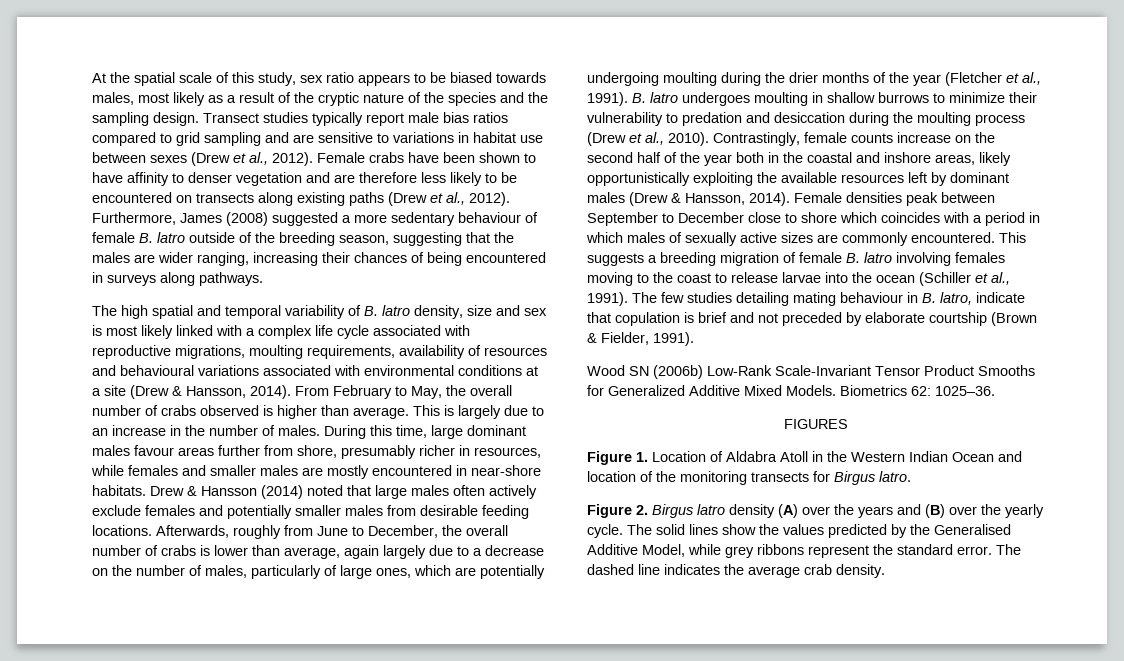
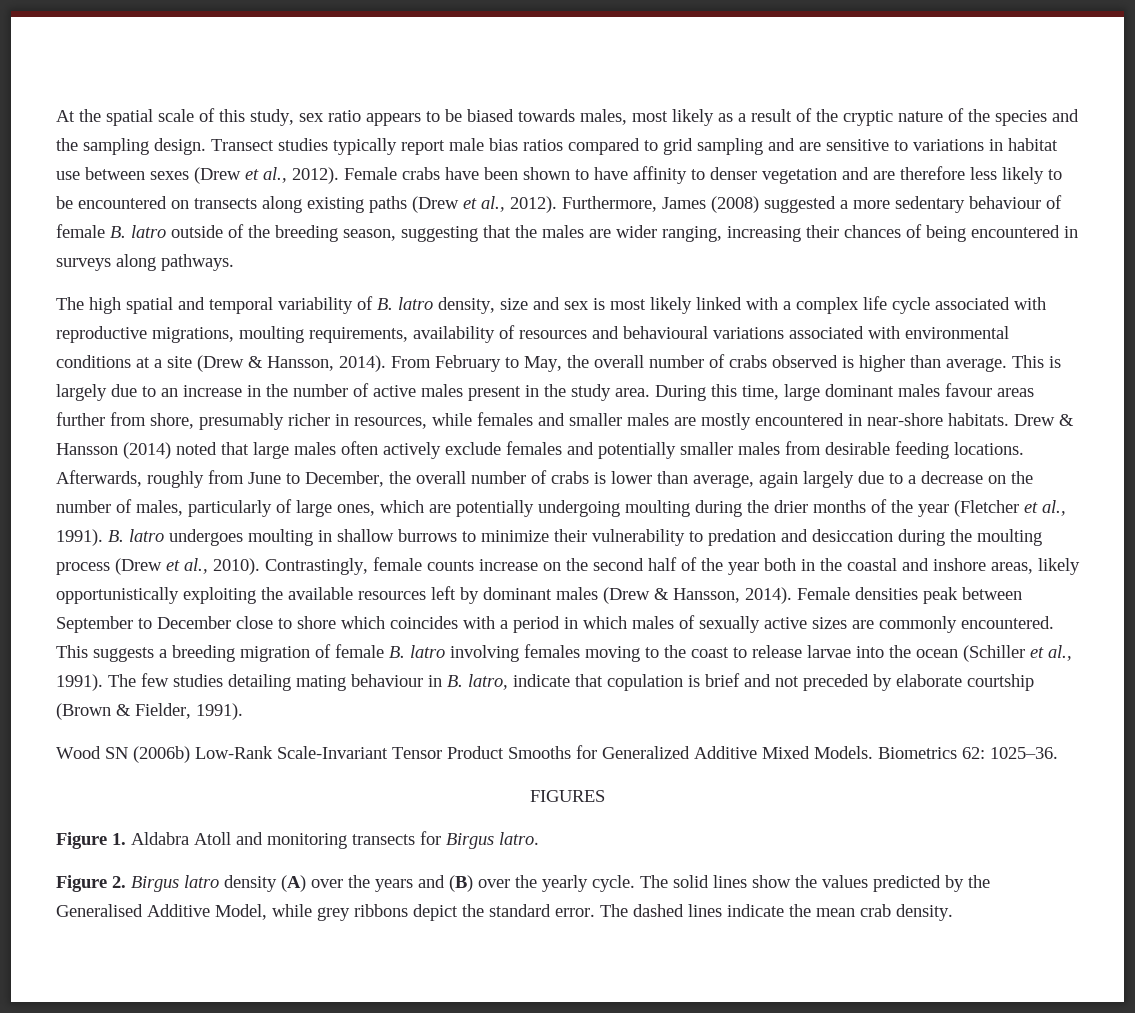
- This is largely due to an increase in the number of males.
+ This is largely due to an increase in the number of active males present in the study area.
- Figure 1. Location of Aldabra Atoll in the Western Indian Ocean and location of the monitoring transects for Birgus latro.
+ Figure 1. Aldabra Atoll and monitoring transects for Birgus latro.
- The solid lines show the values predicted by the Generalised Additive Model, while grey ribbons represent the standard error.
+ The solid lines show the values predicted by the Generalised Additive Model, while grey ribbons depict the standard error.
- The dashed line indicates the average crab density.
+ The dashed lines indicate the mean crab density.

